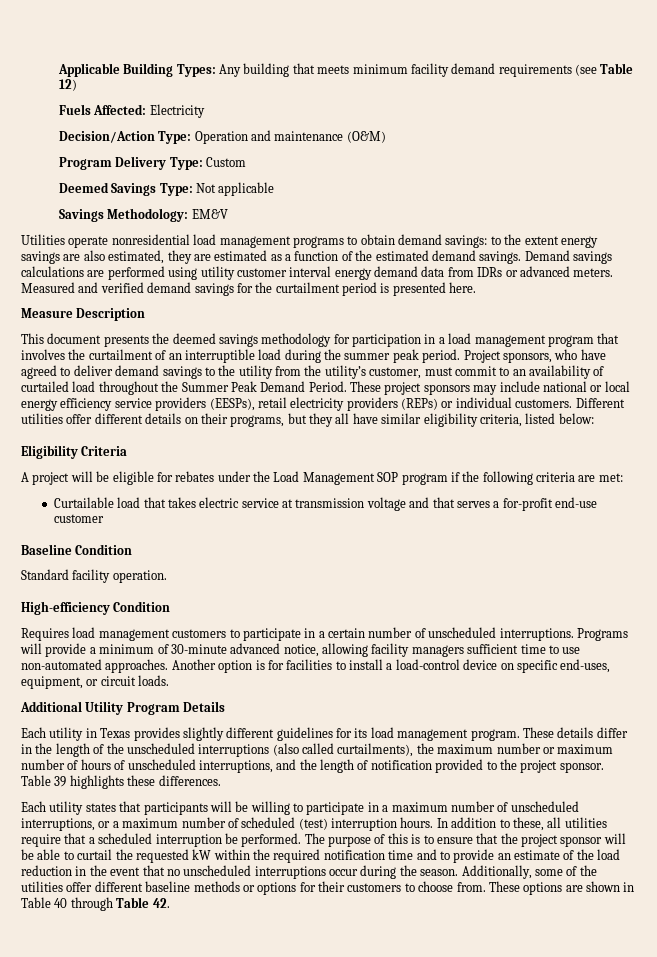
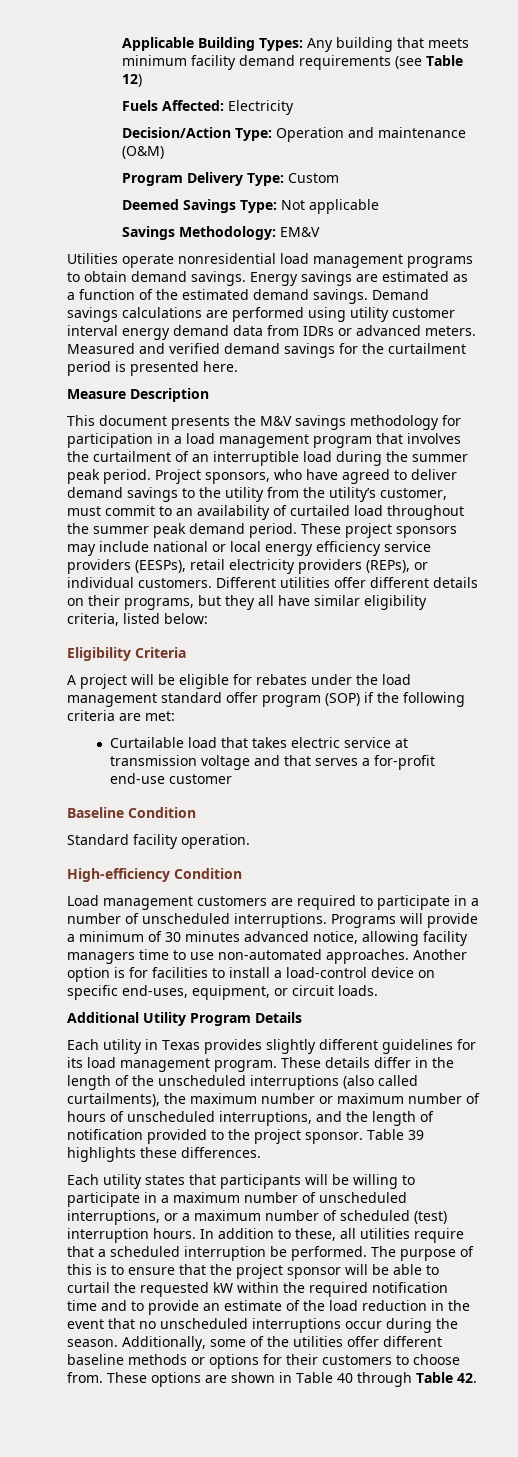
- Utilities operate nonresidential load management programs to obtain demand savings: to the extent energy savings are also estimated, they are estimated as a function of the estimated demand savings.
+ Utilities operate nonresidential load management programs to obtain demand savings. Energy savings are estimated as a function of the estimated demand savings.
- This document presents the deemed savings methodology for participation in a load management program that involves the curtailment of an interruptible load during the summer peak period.
+ This document presents the M&V savings methodology for participation in a load management program that involves the curtailment of an interruptible load during the summer peak period.
- Project sponsors, who have agreed to deliver demand savings to the utility from the utility’s customer, must commit to an availability of curtailed load throughout the Summer Peak Demand Period.
+ Project sponsors, who have agreed to deliver demand savings to the utility from the utility’s customer, must commit to an availability of curtailed load throughout the summer peak demand period.
- These project sponsors may include national or local energy efficiency service providers (EESPs), retail electricity providers (REPs) or individual customers.
+ These project sponsors may include national or local energy efficiency service providers (EESPs), retail electricity providers (REPs), or individual customers.
- A project will be eligible for rebates under the Load Management SOP program if the following criteria are met:
+ A project will be eligible for rebates under the load management standard offer program (SOP) if the following criteria are met:
- Requires load management customers to participate in a certain number of unscheduled interruptions.
+ Load management customers are required to participate in a number of unscheduled interruptions.
- Programs will provide a minimum of 30-minute advanced notice, allowing facility managers sufficient time to use non-automated approaches.
+ Programs will provide a minimum of 30 minutes advanced notice, allowing facility managers time to use non-automated approaches.

